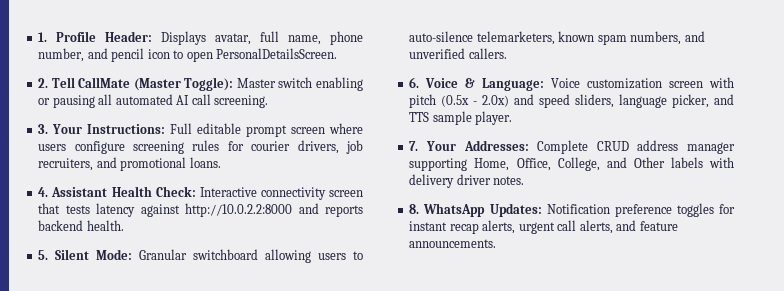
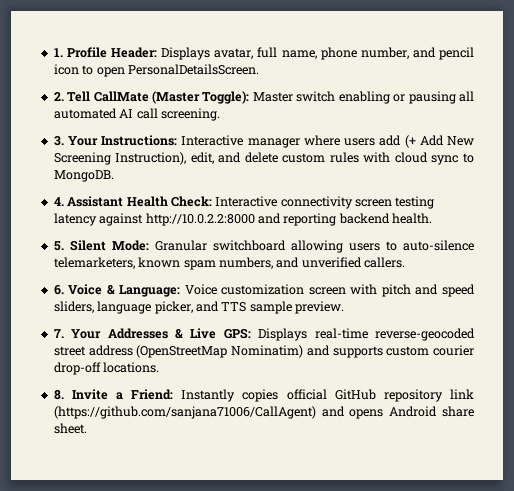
- 3. Your Instructions: Full editable prompt screen where users configure screening rules for courier drivers, job recruiters, and promotional loans.
+ 3. Your Instructions: Interactive manager where users add (+ Add New Screening Instruction), edit, and delete custom rules with cloud sync to MongoDB.
- 4. Assistant Health Check: Interactive connectivity screen that tests latency against http://10.0.2.2:8000 and reports backend health.
+ 4. Assistant Health Check: Interactive connectivity screen testing latency against http://10.0.2.2:8000 and reporting backend health.
- 6. Voice & Language: Voice customization screen with pitch (0.5x - 2.0x) and speed sliders, language picker, and TTS sample player.
+ 6. Voice & Language: Voice customization screen with pitch and speed sliders, language picker, and TTS sample preview.
- 7. Your Addresses: Complete CRUD address manager supporting Home, Office, College, and Other labels with delivery driver notes.
- 8. WhatsApp Updates: Notification preference toggles for instant recap alerts, urgent call alerts, and feature announcements.
+ 7. Your Addresses & Live GPS: Displays real-time reverse-geocoded street address (OpenStreetMap Nominatim) and supports custom courier drop-off locations.
+ 8. Invite a Friend: Instantly copies official GitHub repository link (https://github.com/sanjana71006/CallAgent) and opens Android share sheet.

